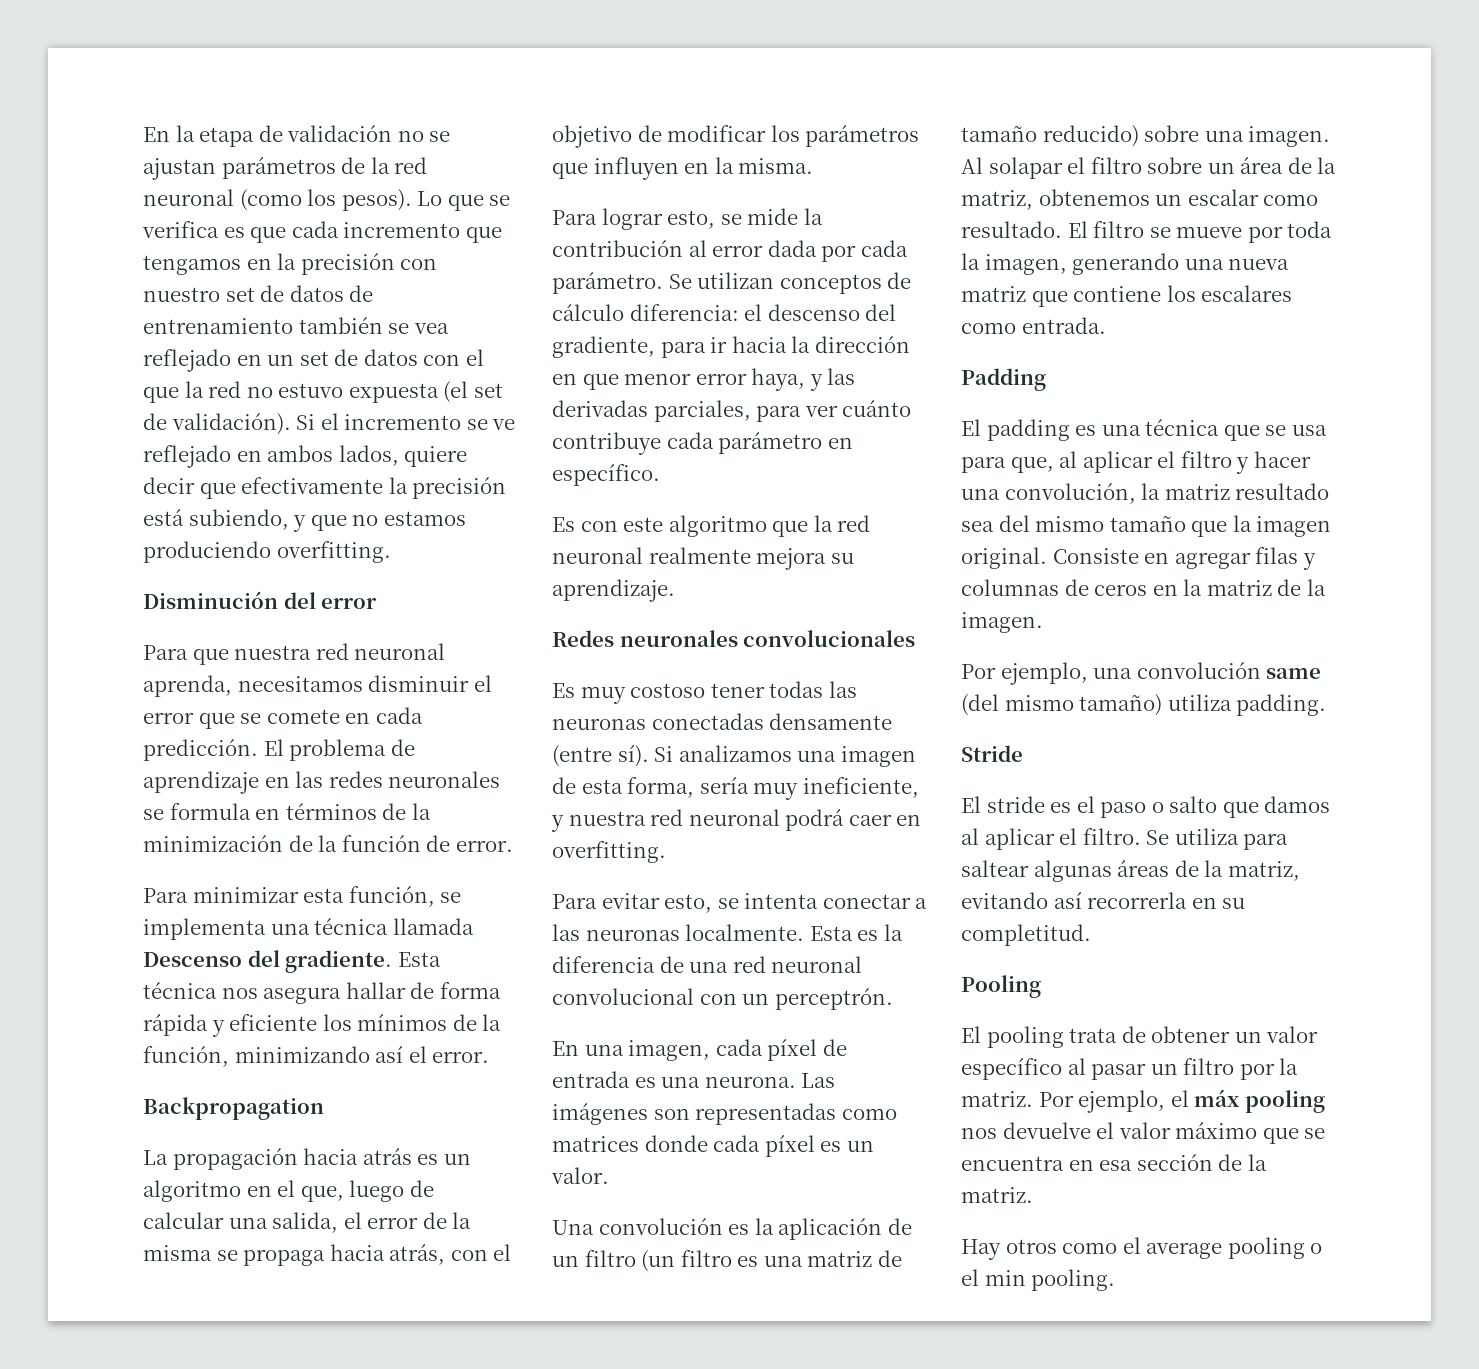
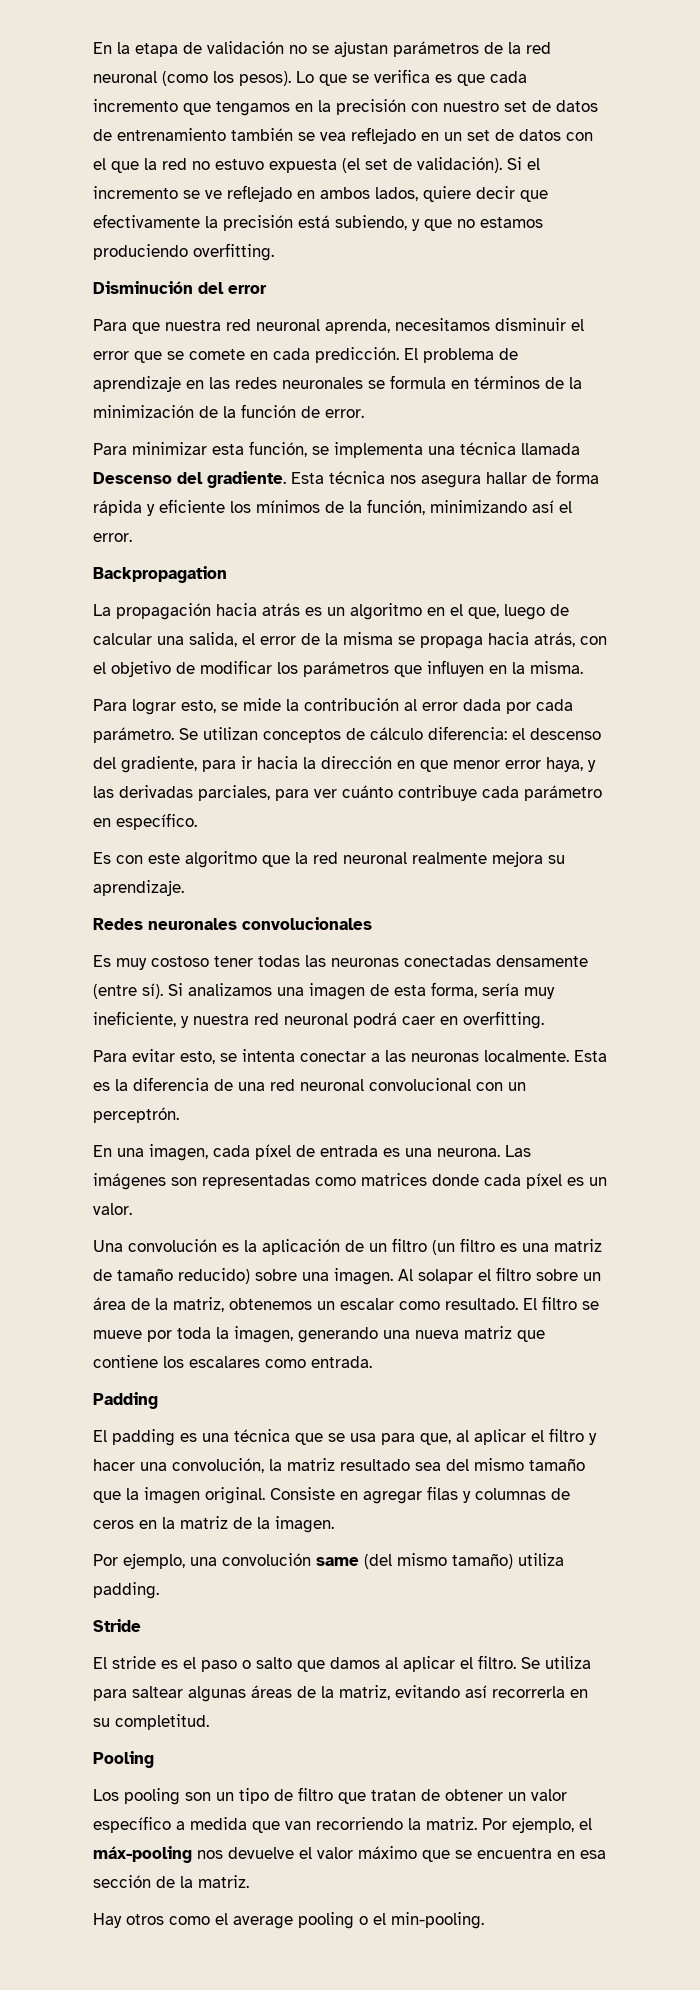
- El pooling trata de obtener un valor específico al pasar un filtro por la matriz.
+ Los pooling son un tipo de filtro que tratan de obtener un valor específico a medida que van recorriendo la matriz.
- Por ejemplo, el máx pooling nos devuelve el valor máximo que se encuentra en esa sección de la matriz.
+ Por ejemplo, el máx-pooling nos devuelve el valor máximo que se encuentra en esa sección de la matriz.
- Hay otros como el average pooling o el min pooling.
+ Hay otros como el average pooling o el min-pooling.

